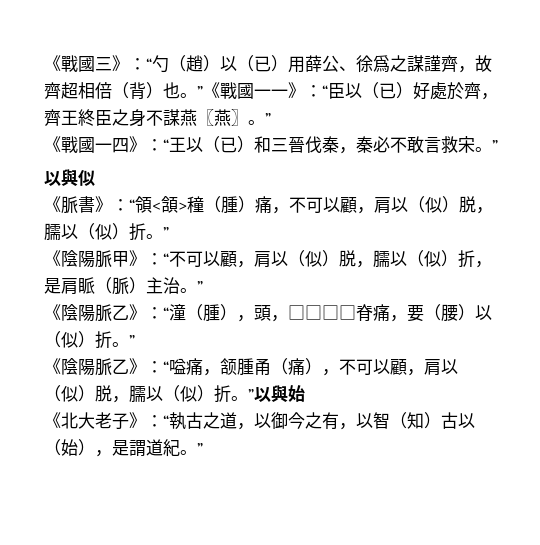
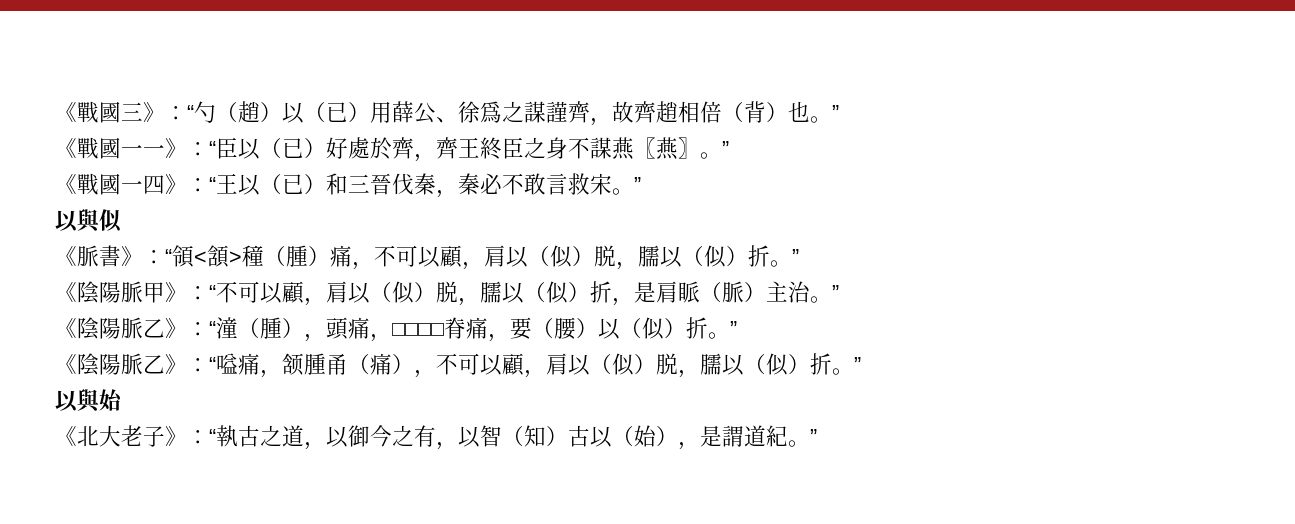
- 《戰國三》：“勺（趙）以（已）用薛公、徐爲之謀謹齊，故齊超相倍（背）也。”《戰國一一》：“臣以（已）好處於齊，齊王終臣之身不謀燕〖燕〗。”
+ 《戰國三》：“勺（趙）以（已）用薛公、徐爲之謀謹齊，故齊趙相倍（背）也。”
+ 《戰國一一》：“臣以（已）好處於齊，齊王終臣之身不謀燕〖燕〗。”
- 《陰陽脈乙》：“潼（腫），頭，□□□□脊痛，要（腰）以（似）折。”
+ 《陰陽脈乙》：“潼（腫），頭痛，□□□□脊痛，要（腰）以（似）折。”
- 《陰陽脈乙》：“嗌痛，颔腫甬（痛），不可以顧，肩以（似）脱，臑以（似）折。”以與始
+ 《陰陽脈乙》：“嗌痛，颔腫甬（痛），不可以顧，肩以（似）脱，臑以（似）折。”
+ 以與始

